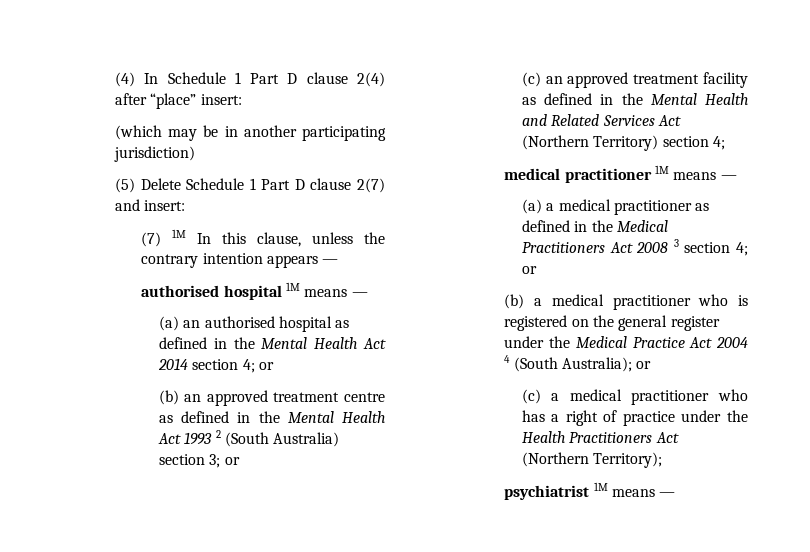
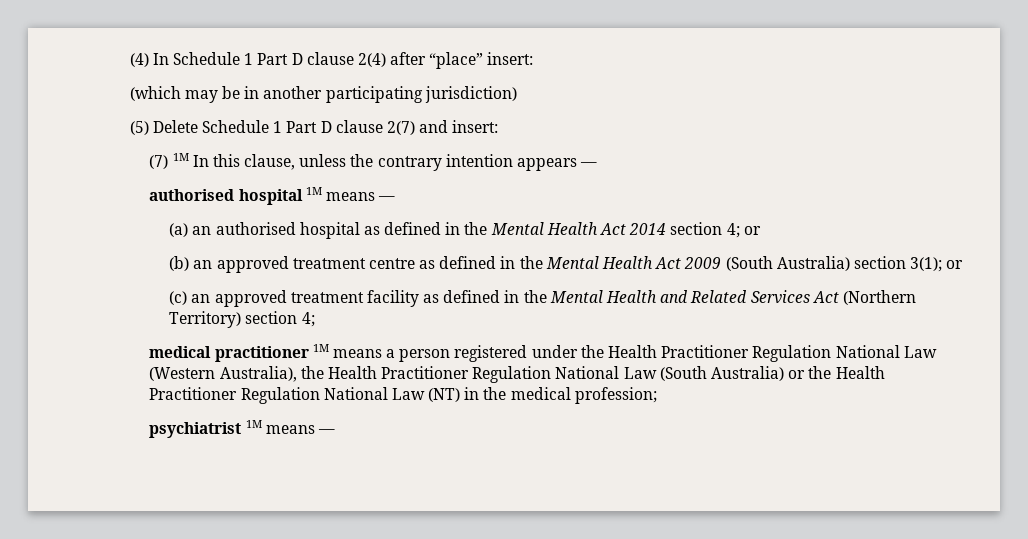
- (b) an approved treatment centre as defined in the Mental Health Act 1993 2 (South Australia) section 3; or
+ (b) an approved treatment centre as defined in the Mental Health Act 2009 (South Australia) section 3(1); or
- medical practitioner 1M means —
- (a) a medical practitioner as defined in the Medical Practitioners Act 2008 3 section 4; or
- (b) a medical practitioner who is registered on the general register under the Medical Practice Act 2004 4 (South Australia); or
- (c) a medical practitioner who has a right of practice under the Health Practitioners Act (Northern Territory);
+ medical practitioner 1M means a person registered under the Health Practitioner Regulation National Law (Western Australia), the Health Practitioner Regulation National Law (South Australia) or the Health Practitioner Regulation National Law (NT) in the medical profession;

